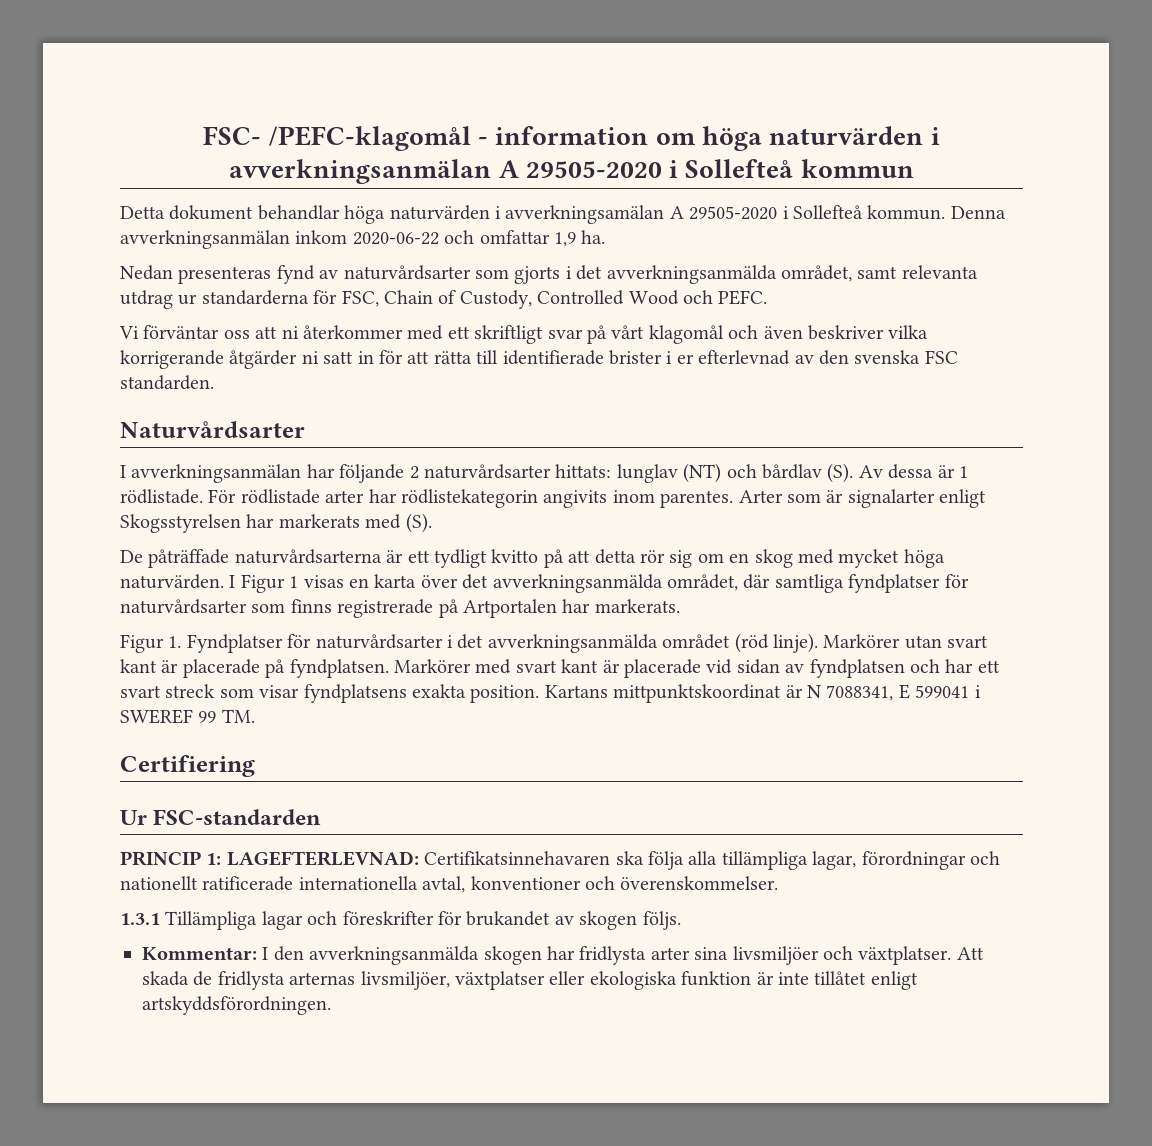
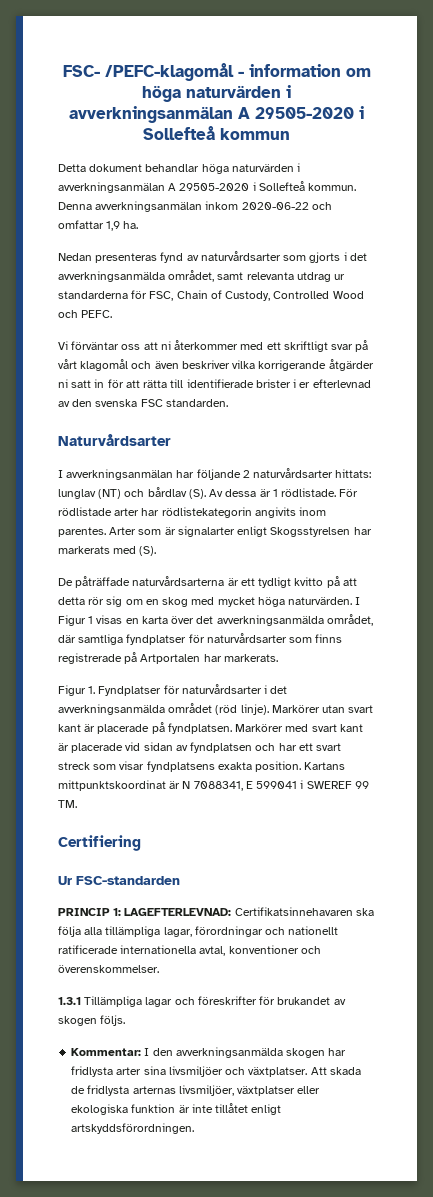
- Detta dokument behandlar höga naturvärden i avverkningsamälan A 29505-2020 i Sollefteå kommun.
+ Detta dokument behandlar höga naturvärden i avverkningsanmälan A 29505-2020 i Sollefteå kommun.

